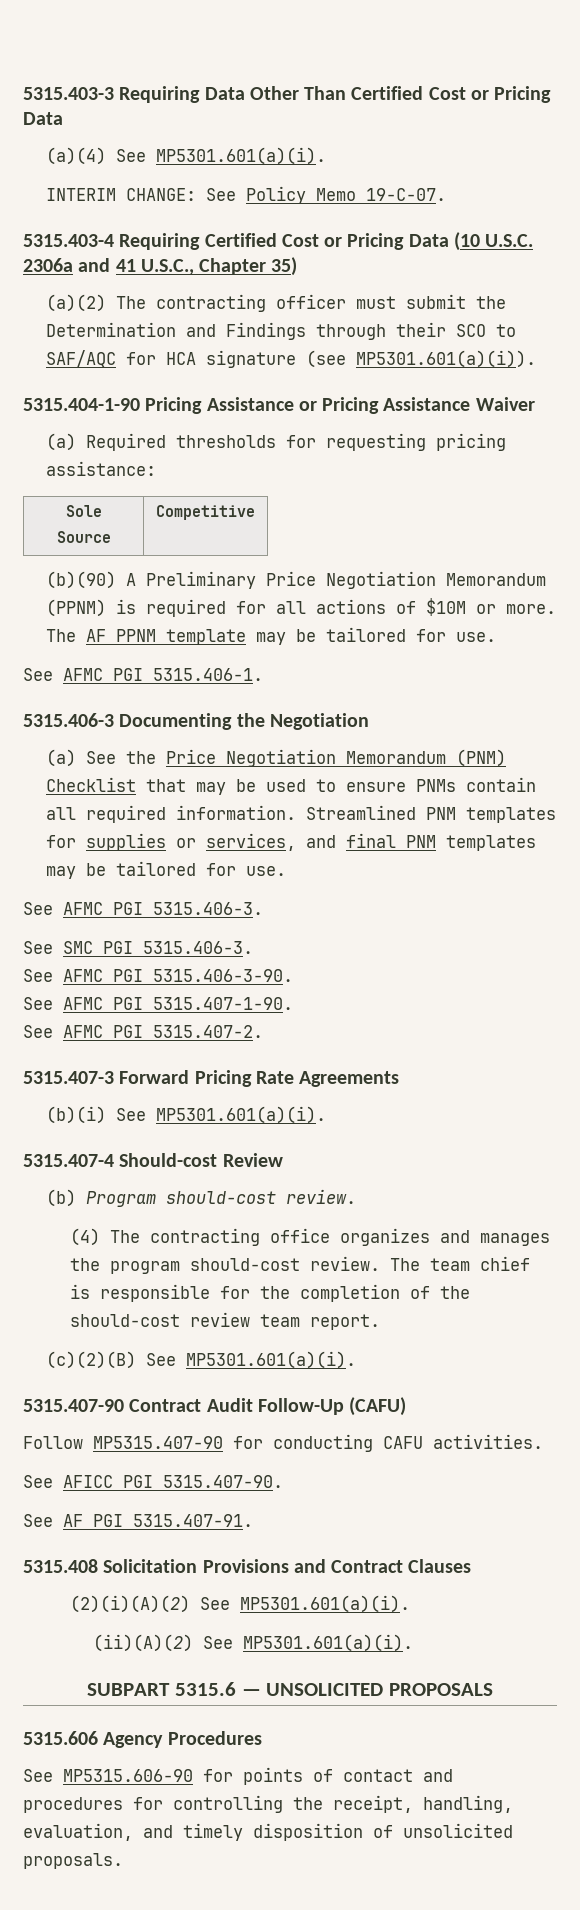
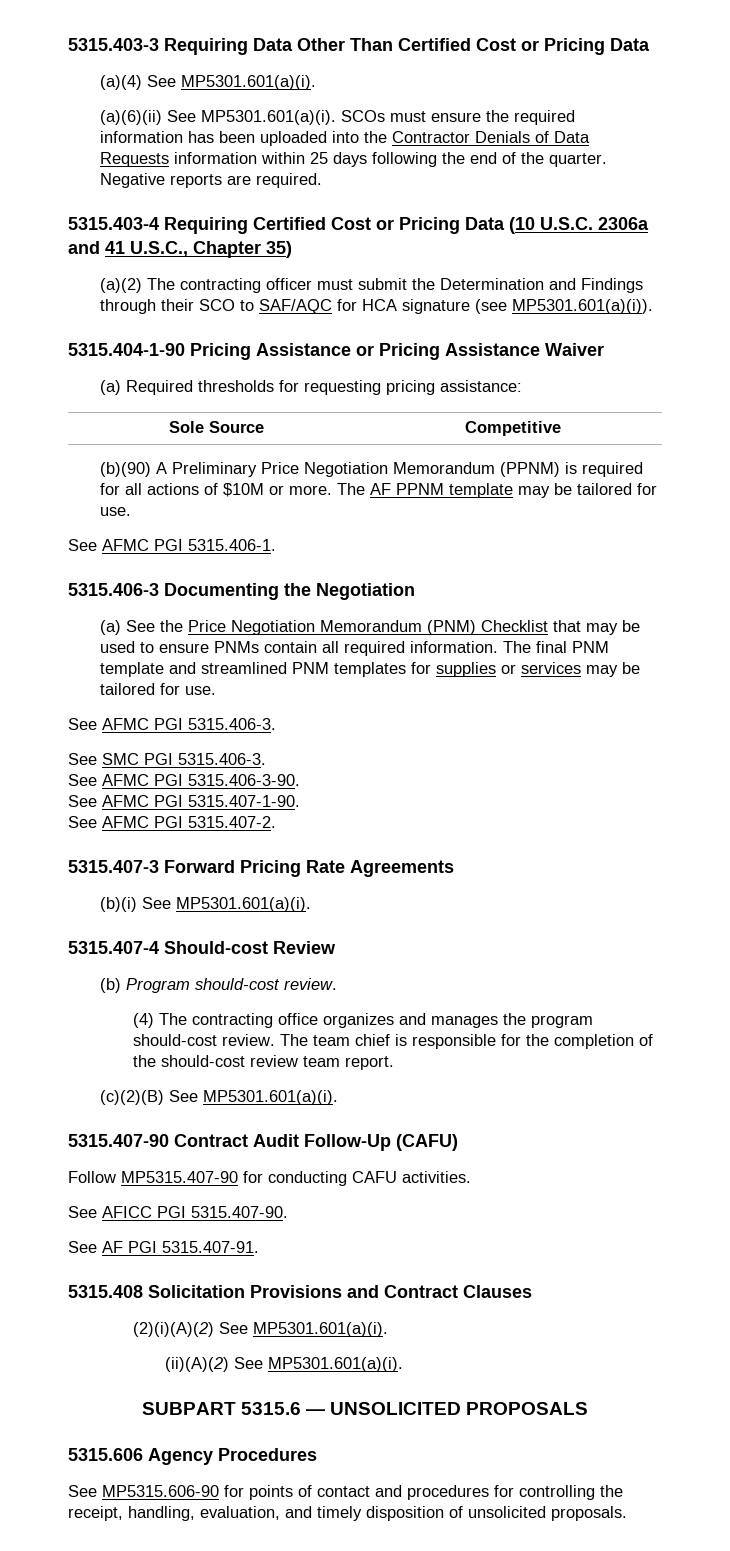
- INTERIM CHANGE: See Policy Memo 19-C-07.
+ (a)(6)(ii) See MP5301.601(a)(i). SCOs must ensure the required information has been uploaded into the Contractor Denials of Data Requests information within 25 days following the end of the quarter. Negative reports are required.
- Streamlined PNM templates for supplies or services, and final PNM templates may be tailored for use.
+ The final PNM template and streamlined PNM templates for supplies or services may be tailored for use.

